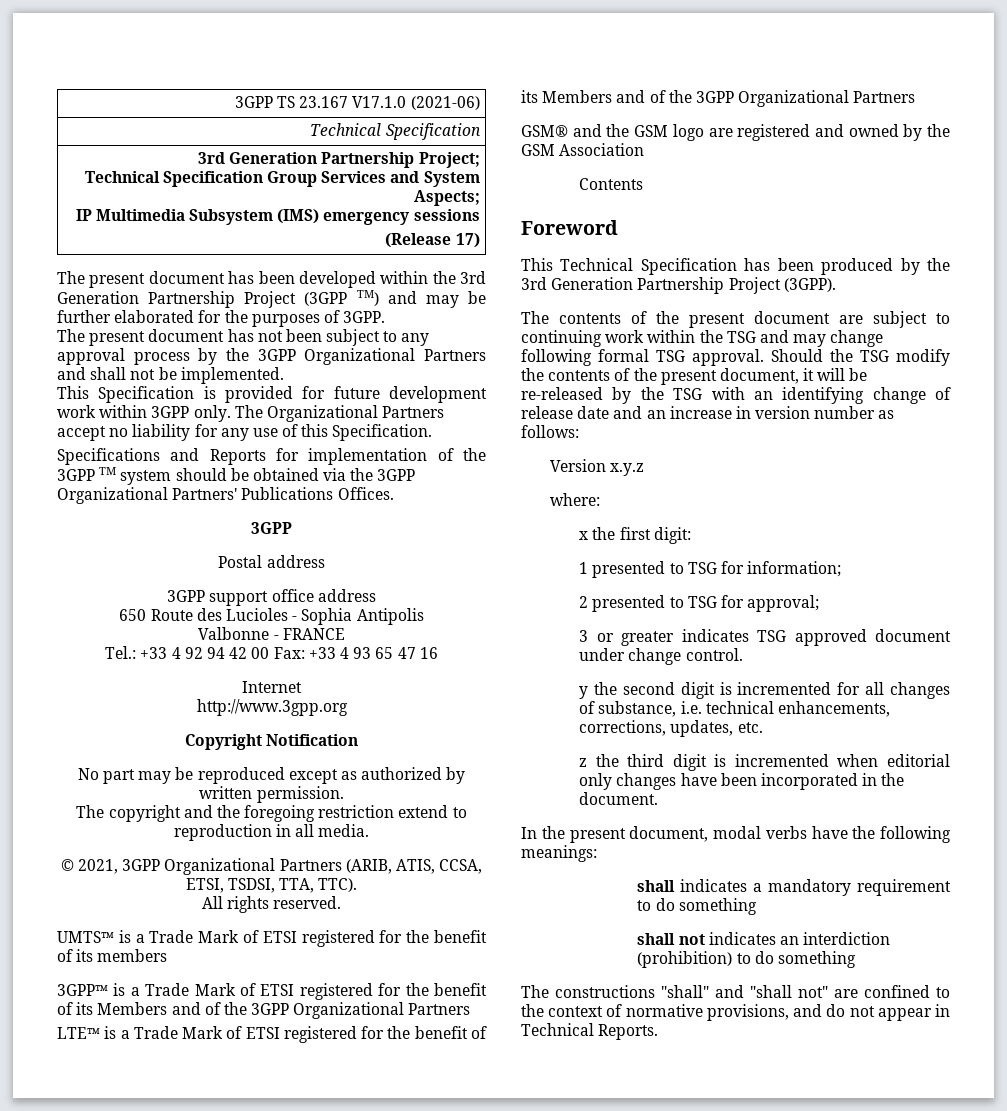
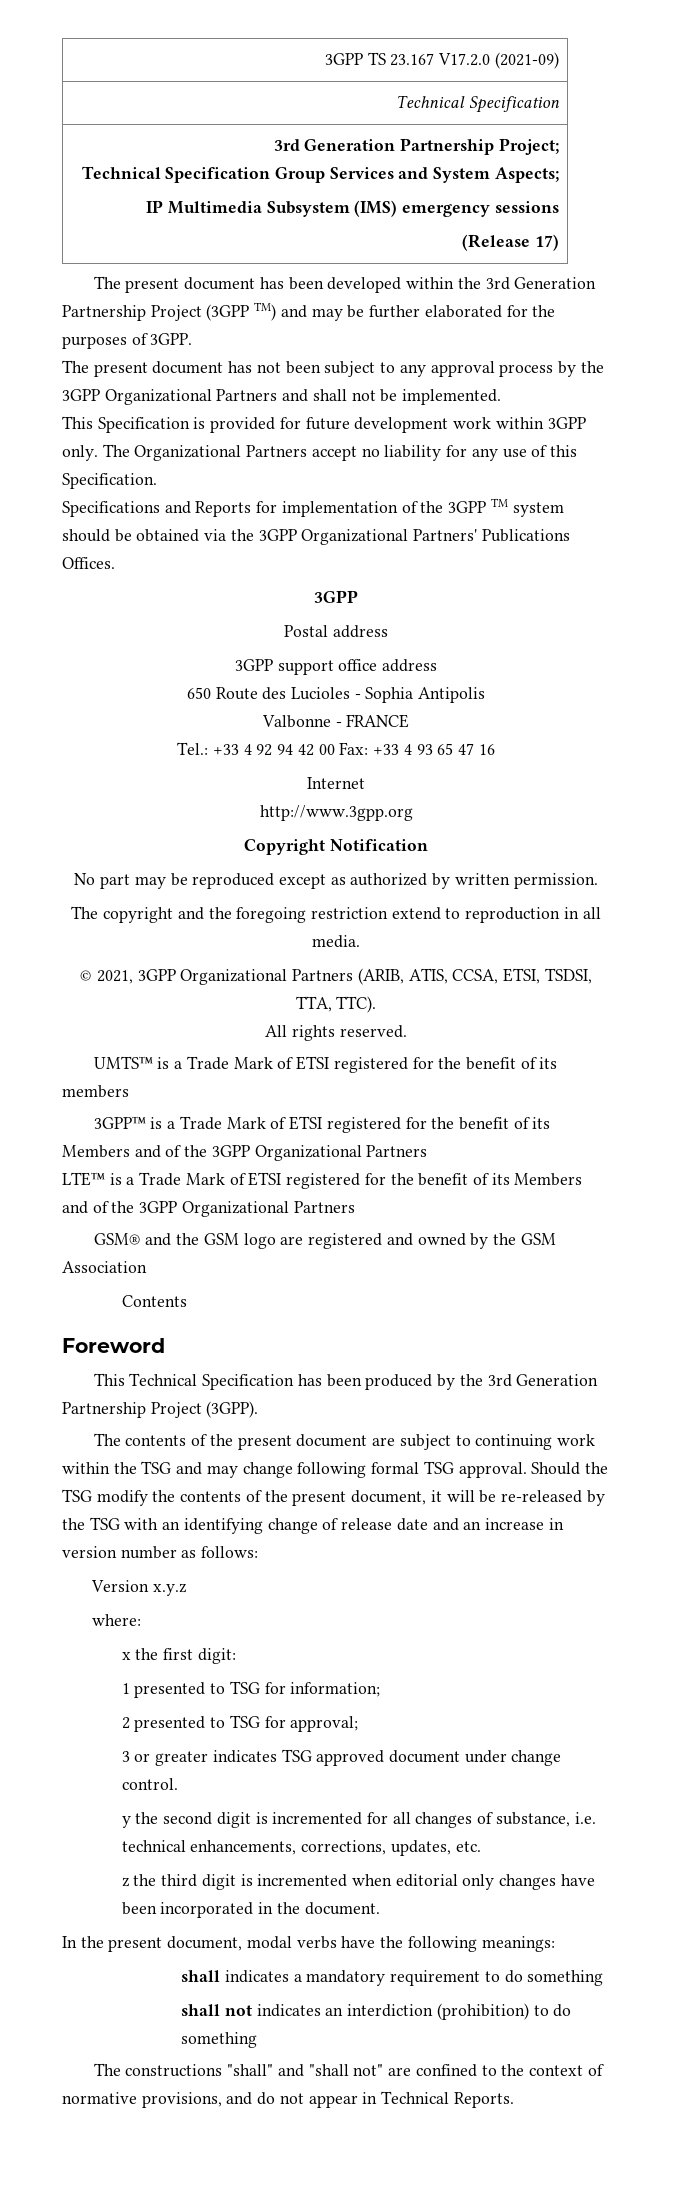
- 3GPP TS 23.167 V17.1.0 (2021-06)
+ 3GPP TS 23.167 V17.2.0 (2021-09)

